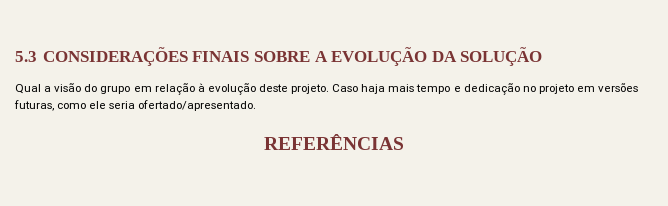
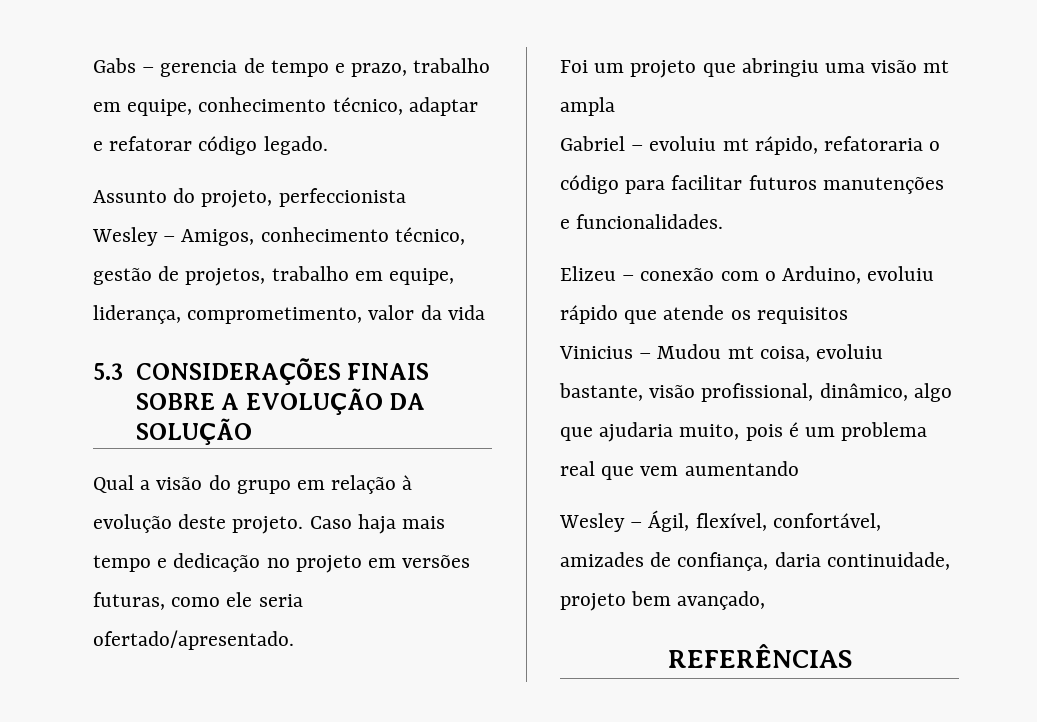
+ Gabs – gerencia de tempo e prazo, trabalho em equipe, conhecimento técnico, adaptar e refatorar código legado.
+ Assunto do projeto, perfeccionista
+ Wesley – Amigos, conhecimento técnico, gestão de projetos, trabalho em equipe, liderança, comprometimento, valor da vida
+ Foi um projeto que abringiu uma visão mt ampla
+ Gabriel – evoluiu mt rápido, refatoraria o código para facilitar futuros manutenções e funcionalidades.
+ Elizeu – conexão com o Arduino, evoluiu rápido que atende os requisitos
+ Vinicius – Mudou mt coisa, evoluiu bastante, visão profissional, dinâmico, algo que ajudaria muito, pois é um problema real que vem aumentando
+ Wesley – Ágil, flexível, confortável, amizades de confiança, daria continuidade, projeto bem avançado,

